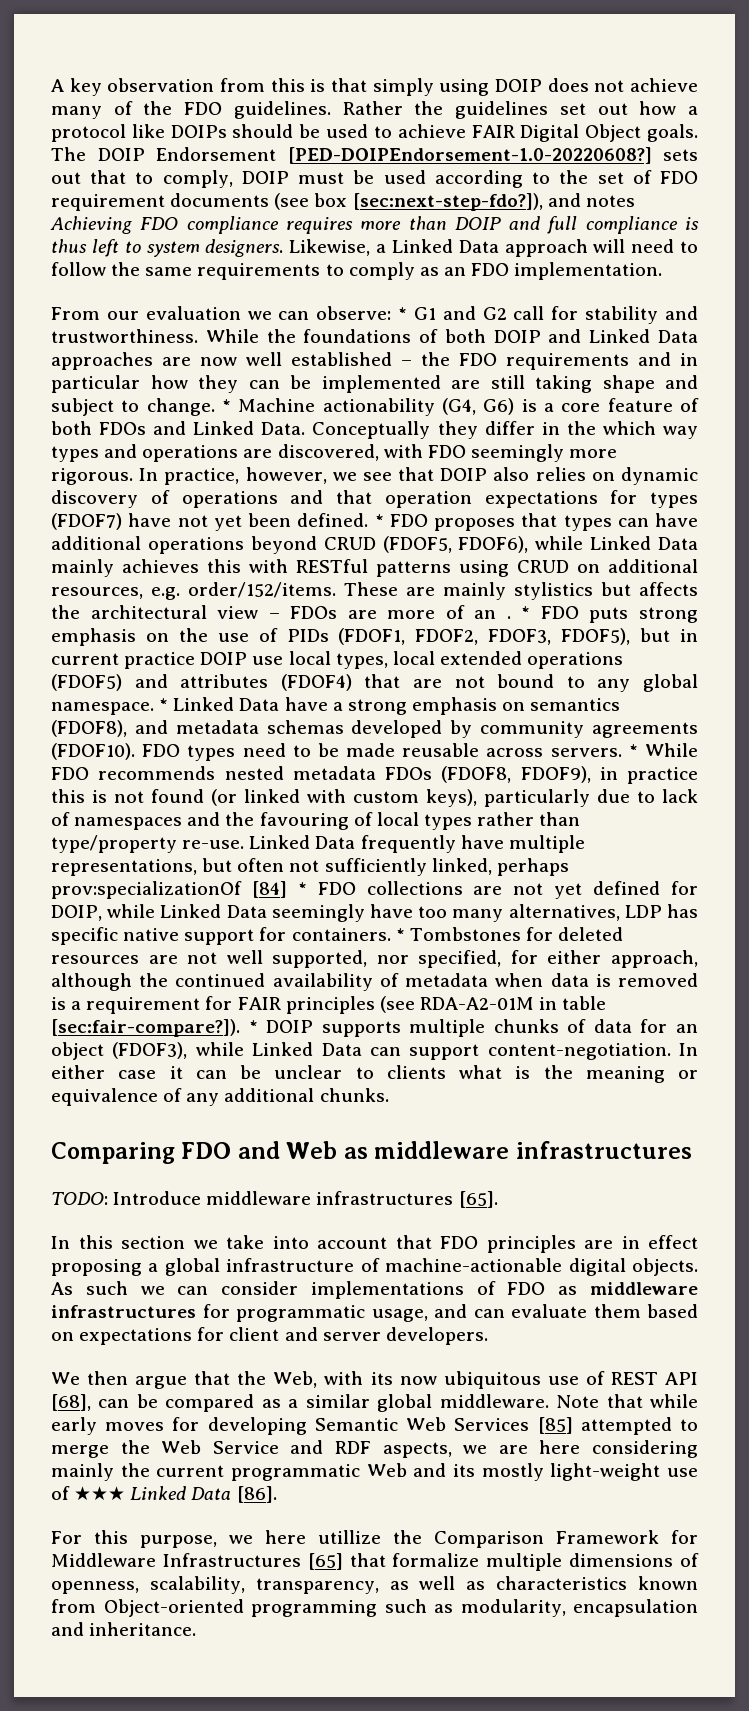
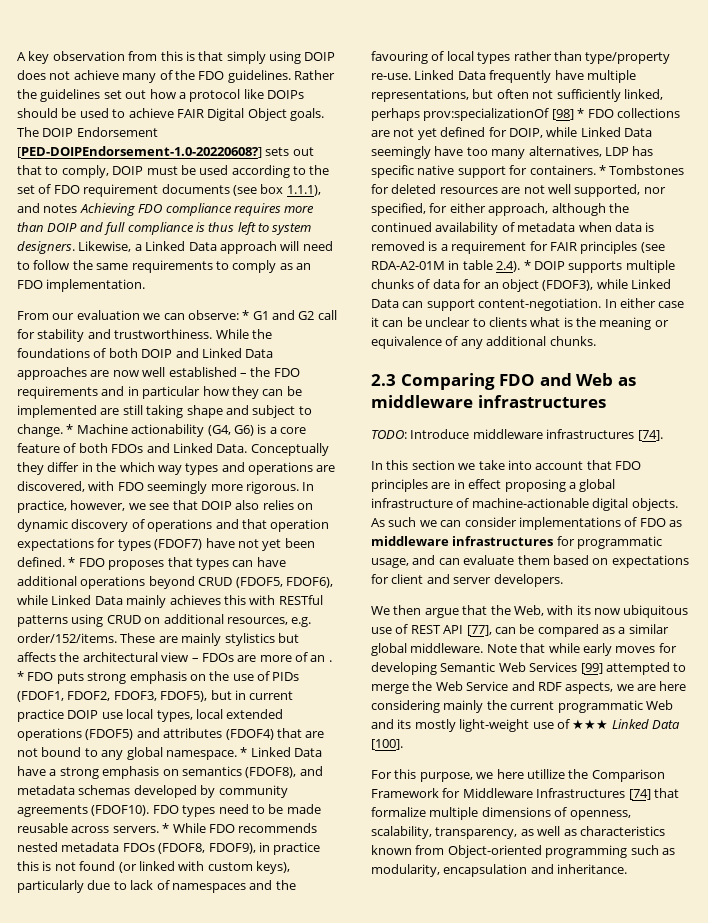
- The DOIP Endorsement [PED-DOIPEndorsement-1.0-20220608?] sets out that to comply, DOIP must be used according to the set of FDO requirement documents (see box [sec:next-step-fdo?]), and notes Achieving FDO compliance requires more than DOIP and full compliance is thus left to system designers.
+ The DOIP Endorsement [PED-DOIPEndorsement-1.0-20220608?] sets out that to comply, DOIP must be used according to the set of FDO requirement documents (see box 1.1.1), and notes Achieving FDO compliance requires more than DOIP and full compliance is thus left to system designers.
- Linked Data frequently have multiple representations, but often not sufficiently linked, perhaps prov:specializationOf [84] * FDO collections are not yet defined for DOIP, while Linked Data seemingly have too many alternatives, LDP has specific native support for containers.
+ Linked Data frequently have multiple representations, but often not sufficiently linked, perhaps prov:specializationOf [98] * FDO collections are not yet defined for DOIP, while Linked Data seemingly have too many alternatives, LDP has specific native support for containers.
- * Tombstones for deleted resources are not well supported, nor specified, for either approach, although the continued availability of metadata when data is removed is a requirement for FAIR principles (see RDA-A2-01M in table [sec:fair-compare?]). * DOIP supports multiple chunks of data for an object (FDOF3), while Linked Data can support content-negotiation.
+ * Tombstones for deleted resources are not well supported, nor specified, for either approach, although the continued availability of metadata when data is removed is a requirement for FAIR principles (see RDA-A2-01M in table 2.4). * DOIP supports multiple chunks of data for an object (FDOF3), while Linked Data can support content-negotiation.
- Comparing FDO and Web as middleware infrastructures
+ 2.3 Comparing FDO and Web as middleware infrastructures
- TODO: Introduce middleware infrastructures [65].
+ TODO: Introduce middleware infrastructures [74].
- We then argue that the Web, with its now ubiquitous use of REST API [68], can be compared as a similar global middleware.
+ We then argue that the Web, with its now ubiquitous use of REST API [77], can be compared as a similar global middleware.
- Note that while early moves for developing Semantic Web Services [85] attempted to merge the Web Service and RDF aspects, we are here considering mainly the current programmatic Web and its mostly light-weight use of ★★★ Linked Data [86].
+ Note that while early moves for developing Semantic Web Services [99] attempted to merge the Web Service and RDF aspects, we are here considering mainly the current programmatic Web and its mostly light-weight use of ★★★ Linked Data [100].
- For this purpose, we here utillize the Comparison Framework for Middleware Infrastructures [65] that formalize multiple dimensions of openness, scalability, transparency, as well as characteristics known from Object-oriented programming such as modularity, encapsulation and inheritance.
+ For this purpose, we here utillize the Comparison Framework for Middleware Infrastructures [74] that formalize multiple dimensions of openness, scalability, transparency, as well as characteristics known from Object-oriented programming such as modularity, encapsulation and inheritance.

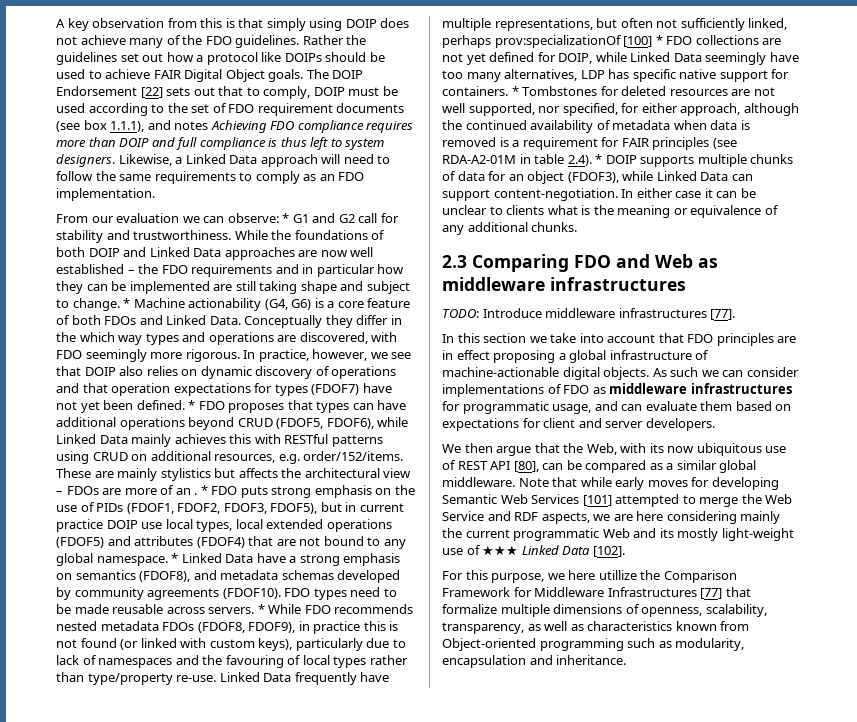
- The DOIP Endorsement [PED-DOIPEndorsement-1.0-20220608?] sets out that to comply, DOIP must be used according to the set of FDO requirement documents (see box 1.1.1), and notes Achieving FDO compliance requires more than DOIP and full compliance is thus left to system designers.
+ The DOIP Endorsement [22] sets out that to comply, DOIP must be used according to the set of FDO requirement documents (see box 1.1.1), and notes Achieving FDO compliance requires more than DOIP and full compliance is thus left to system designers.
- Linked Data frequently have multiple representations, but often not sufficiently linked, perhaps prov:specializationOf [98] * FDO collections are not yet defined for DOIP, while Linked Data seemingly have too many alternatives, LDP has specific native support for containers.
+ Linked Data frequently have multiple representations, but often not sufficiently linked, perhaps prov:specializationOf [100] * FDO collections are not yet defined for DOIP, while Linked Data seemingly have too many alternatives, LDP has specific native support for containers.
- TODO: Introduce middleware infrastructures [74].
+ TODO: Introduce middleware infrastructures [77].
- We then argue that the Web, with its now ubiquitous use of REST API [77], can be compared as a similar global middleware.
+ We then argue that the Web, with its now ubiquitous use of REST API [80], can be compared as a similar global middleware.
- Note that while early moves for developing Semantic Web Services [99] attempted to merge the Web Service and RDF aspects, we are here considering mainly the current programmatic Web and its mostly light-weight use of ★★★ Linked Data [100].
+ Note that while early moves for developing Semantic Web Services [101] attempted to merge the Web Service and RDF aspects, we are here considering mainly the current programmatic Web and its mostly light-weight use of ★★★ Linked Data [102].
- For this purpose, we here utillize the Comparison Framework for Middleware Infrastructures [74] that formalize multiple dimensions of openness, scalability, transparency, as well as characteristics known from Object-oriented programming such as modularity, encapsulation and inheritance.
+ For this purpose, we here utillize the Comparison Framework for Middleware Infrastructures [77] that formalize multiple dimensions of openness, scalability, transparency, as well as characteristics known from Object-oriented programming such as modularity, encapsulation and inheritance.

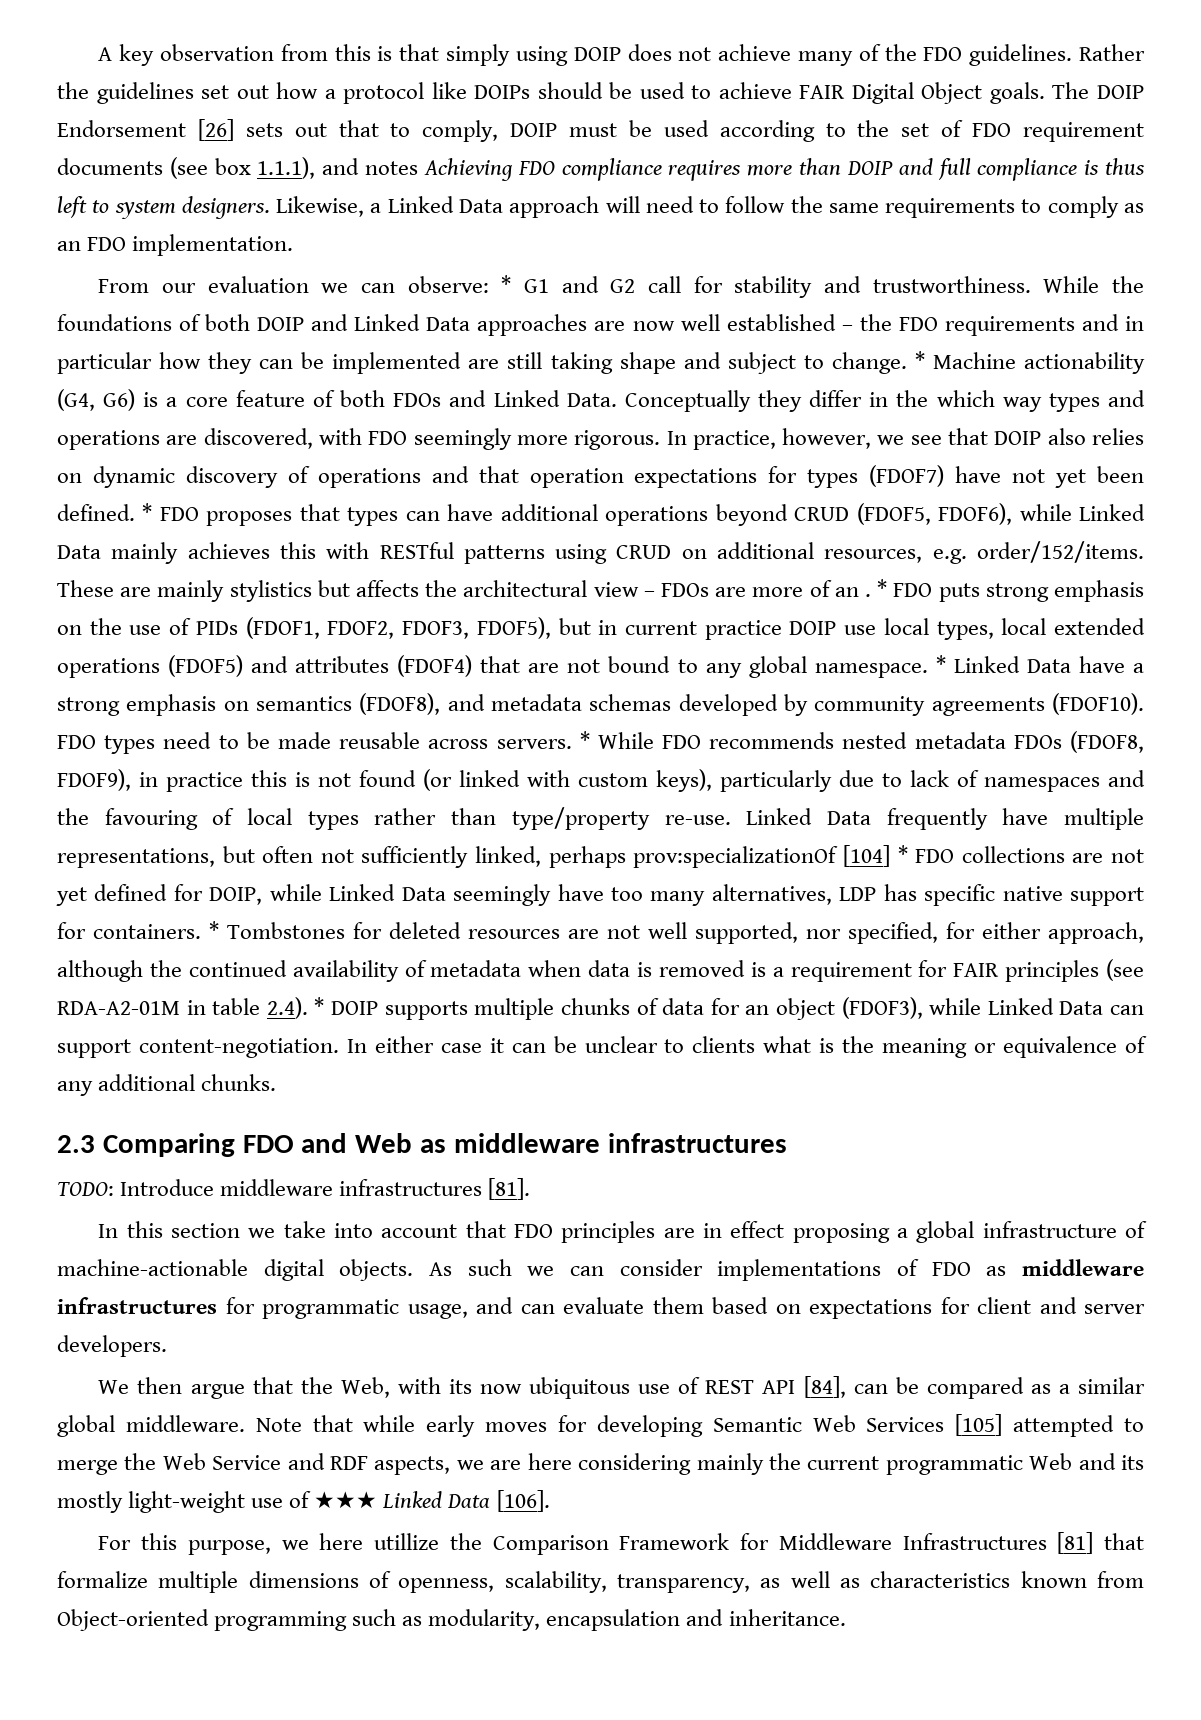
- The DOIP Endorsement [22] sets out that to comply, DOIP must be used according to the set of FDO requirement documents (see box 1.1.1), and notes Achieving FDO compliance requires more than DOIP and full compliance is thus left to system designers.
+ The DOIP Endorsement [26] sets out that to comply, DOIP must be used according to the set of FDO requirement documents (see box 1.1.1), and notes Achieving FDO compliance requires more than DOIP and full compliance is thus left to system designers.
- Linked Data frequently have multiple representations, but often not sufficiently linked, perhaps prov:specializationOf [100] * FDO collections are not yet defined for DOIP, while Linked Data seemingly have too many alternatives, LDP has specific native support for containers.
+ Linked Data frequently have multiple representations, but often not sufficiently linked, perhaps prov:specializationOf [104] * FDO collections are not yet defined for DOIP, while Linked Data seemingly have too many alternatives, LDP has specific native support for containers.
- TODO: Introduce middleware infrastructures [77].
+ TODO: Introduce middleware infrastructures [81].
- We then argue that the Web, with its now ubiquitous use of REST API [80], can be compared as a similar global middleware.
+ We then argue that the Web, with its now ubiquitous use of REST API [84], can be compared as a similar global middleware.
- Note that while early moves for developing Semantic Web Services [101] attempted to merge the Web Service and RDF aspects, we are here considering mainly the current programmatic Web and its mostly light-weight use of ★★★ Linked Data [102].
+ Note that while early moves for developing Semantic Web Services [105] attempted to merge the Web Service and RDF aspects, we are here considering mainly the current programmatic Web and its mostly light-weight use of ★★★ Linked Data [106].
- For this purpose, we here utillize the Comparison Framework for Middleware Infrastructures [77] that formalize multiple dimensions of openness, scalability, transparency, as well as characteristics known from Object-oriented programming such as modularity, encapsulation and inheritance.
+ For this purpose, we here utillize the Comparison Framework for Middleware Infrastructures [81] that formalize multiple dimensions of openness, scalability, transparency, as well as characteristics known from Object-oriented programming such as modularity, encapsulation and inheritance.

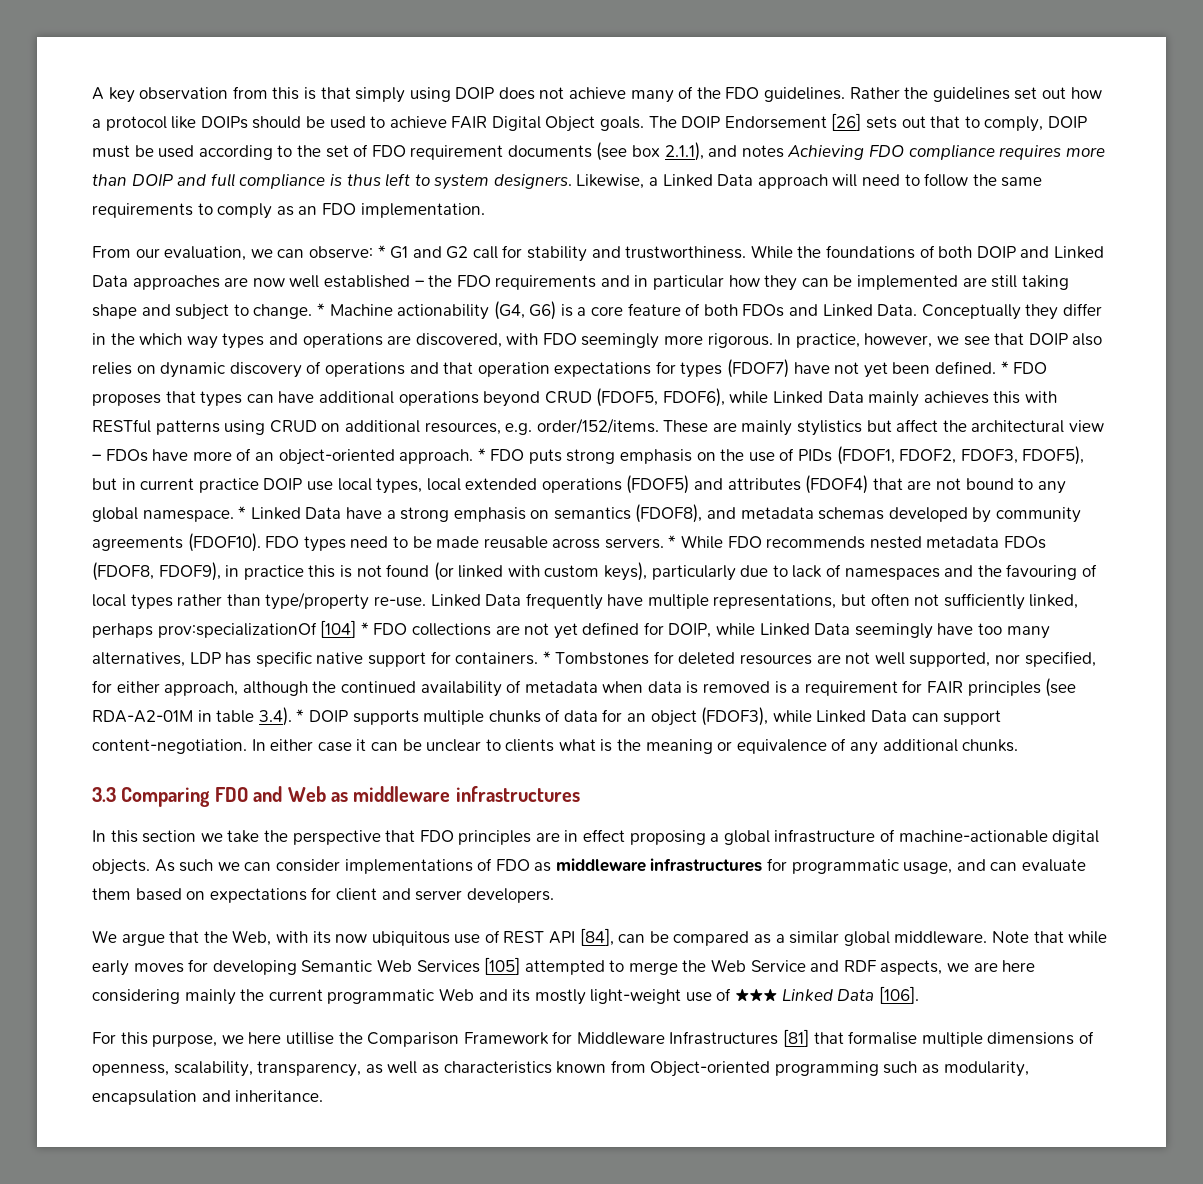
- The DOIP Endorsement [26] sets out that to comply, DOIP must be used according to the set of FDO requirement documents (see box 1.1.1), and notes Achieving FDO compliance requires more than DOIP and full compliance is thus left to system designers.
+ The DOIP Endorsement [26] sets out that to comply, DOIP must be used according to the set of FDO requirement documents (see box 2.1.1), and notes Achieving FDO compliance requires more than DOIP and full compliance is thus left to system designers.
- From our evaluation we can observe: * G1 and G2 call for stability and trustworthiness.
+ From our evaluation, we can observe: * G1 and G2 call for stability and trustworthiness.
- These are mainly stylistics but affects the architectural view – FDOs are more of an .
+ These are mainly stylistics but affect the architectural view – FDOs have more of an object-oriented approach.
- * Tombstones for deleted resources are not well supported, nor specified, for either approach, although the continued availability of metadata when data is removed is a requirement for FAIR principles (see RDA-A2-01M in table 2.4). * DOIP supports multiple chunks of data for an object (FDOF3), while Linked Data can support content-negotiation.
+ * Tombstones for deleted resources are not well supported, nor specified, for either approach, although the continued availability of metadata when data is removed is a requirement for FAIR principles (see RDA-A2-01M in table 3.4). * DOIP supports multiple chunks of data for an object (FDOF3), while Linked Data can support content-negotiation.
- 2.3 Comparing FDO and Web as middleware infrastructures
+ 3.3 Comparing FDO and Web as middleware infrastructures
- TODO: Introduce middleware infrastructures [81].
- In this section we take into account that FDO principles are in effect proposing a global infrastructure of machine-actionable digital objects.
+ In this section we take the perspective that FDO principles are in effect proposing a global infrastructure of machine-actionable digital objects.
- We then argue that the Web, with its now ubiquitous use of REST API [84], can be compared as a similar global middleware.
+ We argue that the Web, with its now ubiquitous use of REST API [84], can be compared as a similar global middleware.
- For this purpose, we here utillize the Comparison Framework for Middleware Infrastructures [81] that formalize multiple dimensions of openness, scalability, transparency, as well as characteristics known from Object-oriented programming such as modularity, encapsulation and inheritance.
+ For this purpose, we here utillise the Comparison Framework for Middleware Infrastructures [81] that formalise multiple dimensions of openness, scalability, transparency, as well as characteristics known from Object-oriented programming such as modularity, encapsulation and inheritance.

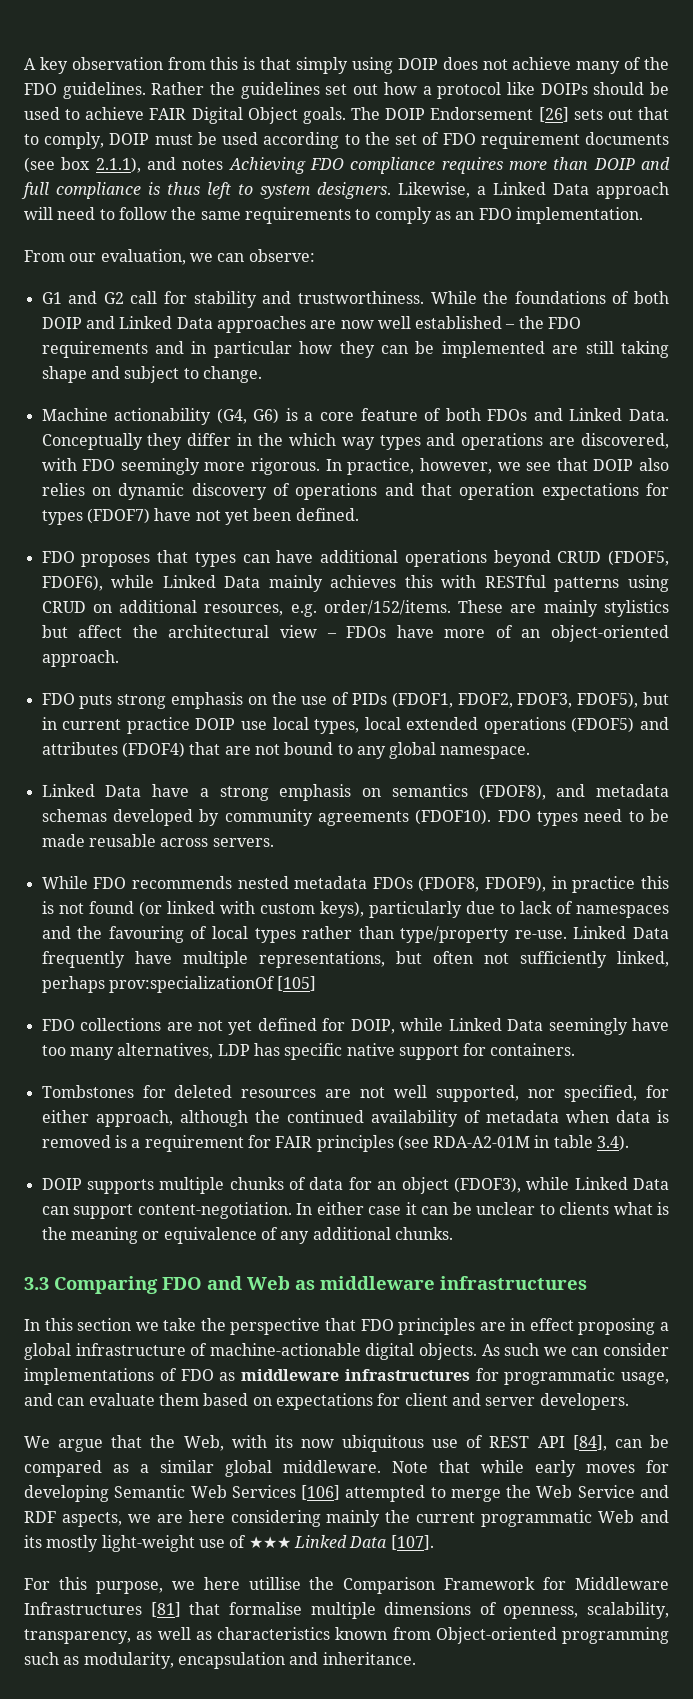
- From our evaluation, we can observe: * G1 and G2 call for stability and trustworthiness.
+ From our evaluation, we can observe:
+ G1 and G2 call for stability and trustworthiness.
- While the foundations of both DOIP and Linked Data approaches are now well established – the FDO requirements and in particular how they can be implemented are still taking shape and subject to change. * Machine actionability (G4, G6) is a core feature of both FDOs and Linked Data.
+ While the foundations of both DOIP and Linked Data approaches are now well established – the FDO requirements and in particular how they can be implemented are still taking shape and subject to change.
+ Machine actionability (G4, G6) is a core feature of both FDOs and Linked Data.
- In practice, however, we see that DOIP also relies on dynamic discovery of operations and that operation expectations for types (FDOF7) have not yet been defined. * FDO proposes that types can have additional operations beyond CRUD (FDOF5, FDOF6), while Linked Data mainly achieves this with RESTful patterns using CRUD on additional resources, e.g. order/152/items.
+ In practice, however, we see that DOIP also relies on dynamic discovery of operations and that operation expectations for types (FDOF7) have not yet been defined.
+ FDO proposes that types can have additional operations beyond CRUD (FDOF5, FDOF6), while Linked Data mainly achieves this with RESTful patterns using CRUD on additional resources, e.g. order/152/items.
- These are mainly stylistics but affect the architectural view – FDOs have more of an object-oriented approach. * FDO puts strong emphasis on the use of PIDs (FDOF1, FDOF2, FDOF3, FDOF5), but in current practice DOIP use local types, local extended operations (FDOF5) and attributes (FDOF4) that are not bound to any global namespace. * Linked Data have a strong emphasis on semantics (FDOF8), and metadata schemas developed by community agreements (FDOF10).
+ These are mainly stylistics but affect the architectural view – FDOs have more of an object-oriented approach.
+ FDO puts strong emphasis on the use of PIDs (FDOF1, FDOF2, FDOF3, FDOF5), but in current practice DOIP use local types, local extended operations (FDOF5) and attributes (FDOF4) that are not bound to any global namespace.
+ Linked Data have a strong emphasis on semantics (FDOF8), and metadata schemas developed by community agreements (FDOF10).
- FDO types need to be made reusable across servers. * While FDO recommends nested metadata FDOs (FDOF8, FDOF9), in practice this is not found (or linked with custom keys), particularly due to lack of namespaces and the favouring of local types rather than type/property re-use.
+ FDO types need to be made reusable across servers.
+ While FDO recommends nested metadata FDOs (FDOF8, FDOF9), in practice this is not found (or linked with custom keys), particularly due to lack of namespaces and the favouring of local types rather than type/property re-use.
- Linked Data frequently have multiple representations, but often not sufficiently linked, perhaps prov:specializationOf [104] * FDO collections are not yet defined for DOIP, while Linked Data seemingly have too many alternatives, LDP has specific native support for containers. * Tombstones for deleted resources are not well supported, nor specified, for either approach, although the continued availability of metadata when data is removed is a requirement for FAIR principles (see RDA-A2-01M in table 3.4). * DOIP supports multiple chunks of data for an object (FDOF3), while Linked Data can support content-negotiation.
+ Linked Data frequently have multiple representations, but often not sufficiently linked, perhaps prov:specializationOf [105]
+ FDO collections are not yet defined for DOIP, while Linked Data seemingly have too many alternatives, LDP has specific native support for containers.
+ Tombstones for deleted resources are not well supported, nor specified, for either approach, although the continued availability of metadata when data is removed is a requirement for FAIR principles (see RDA-A2-01M in table 3.4).
+ DOIP supports multiple chunks of data for an object (FDOF3), while Linked Data can support content-negotiation.
- Note that while early moves for developing Semantic Web Services [105] attempted to merge the Web Service and RDF aspects, we are here considering mainly the current programmatic Web and its mostly light-weight use of ★★★ Linked Data [106].
+ Note that while early moves for developing Semantic Web Services [106] attempted to merge the Web Service and RDF aspects, we are here considering mainly the current programmatic Web and its mostly light-weight use of ★★★ Linked Data [107].

